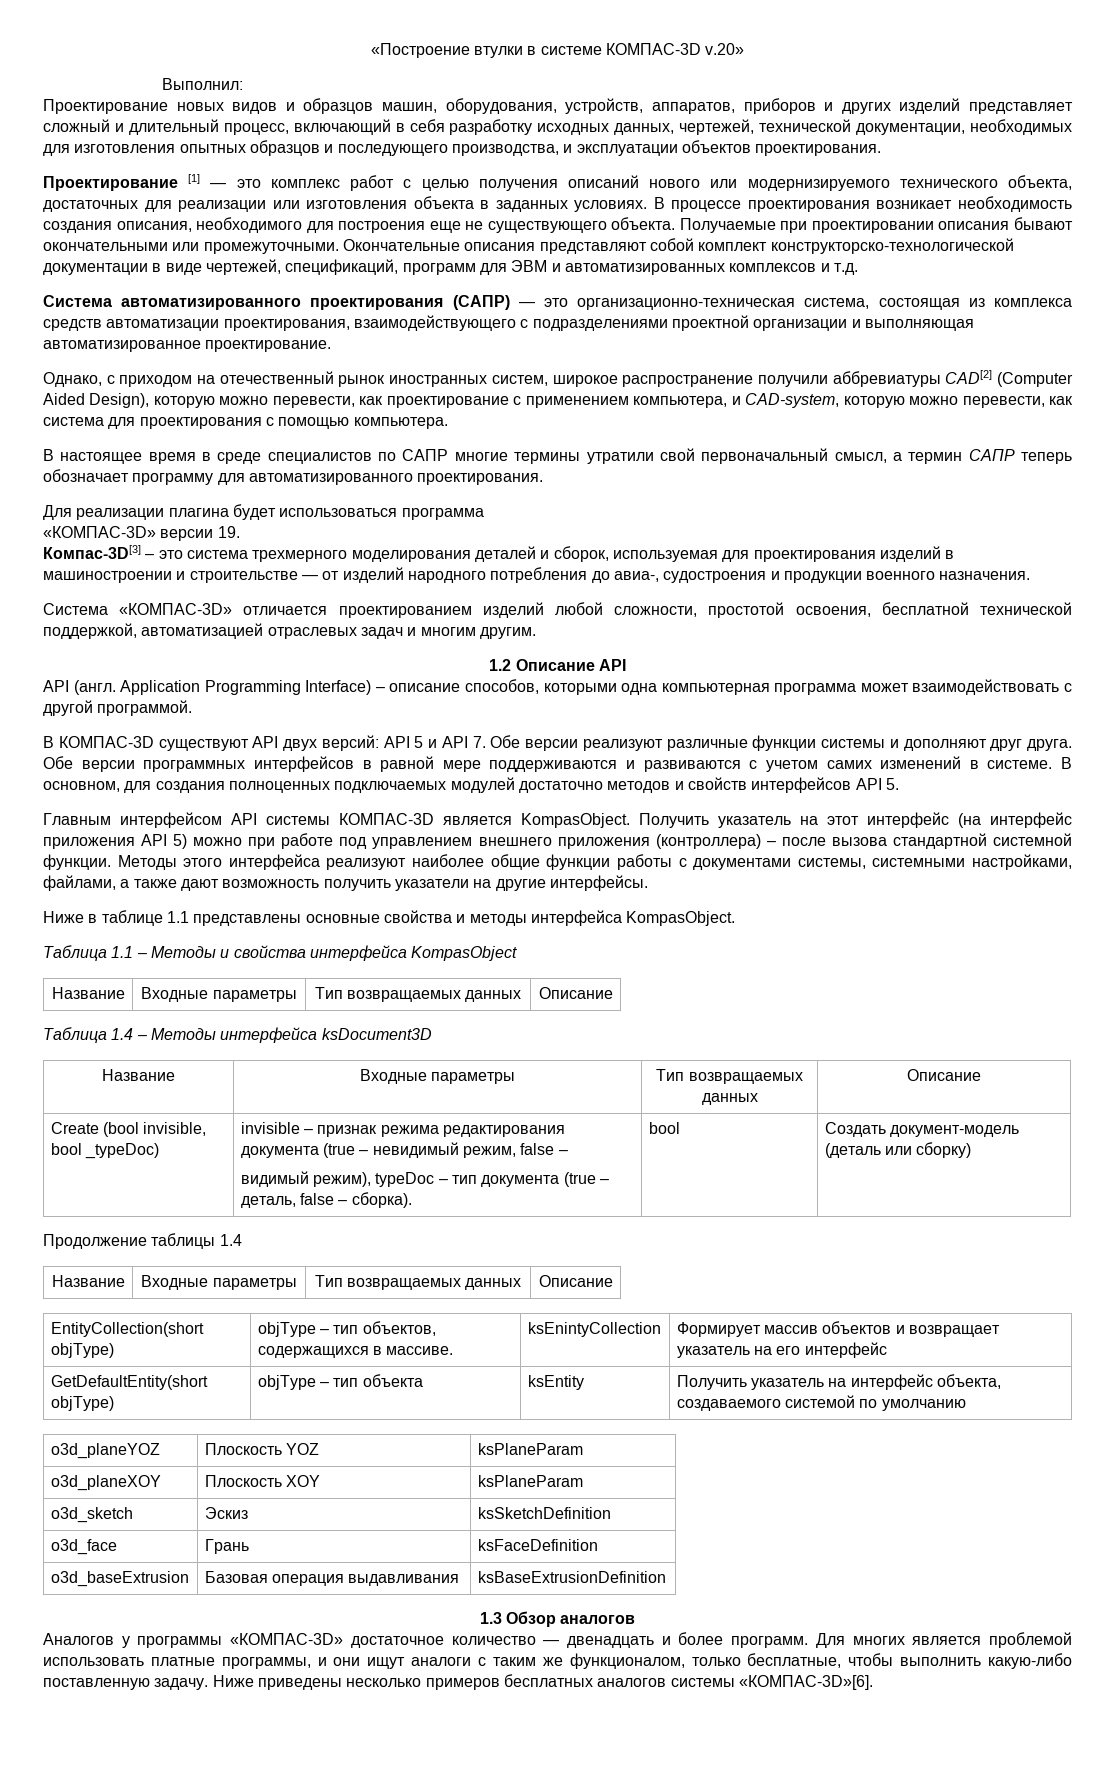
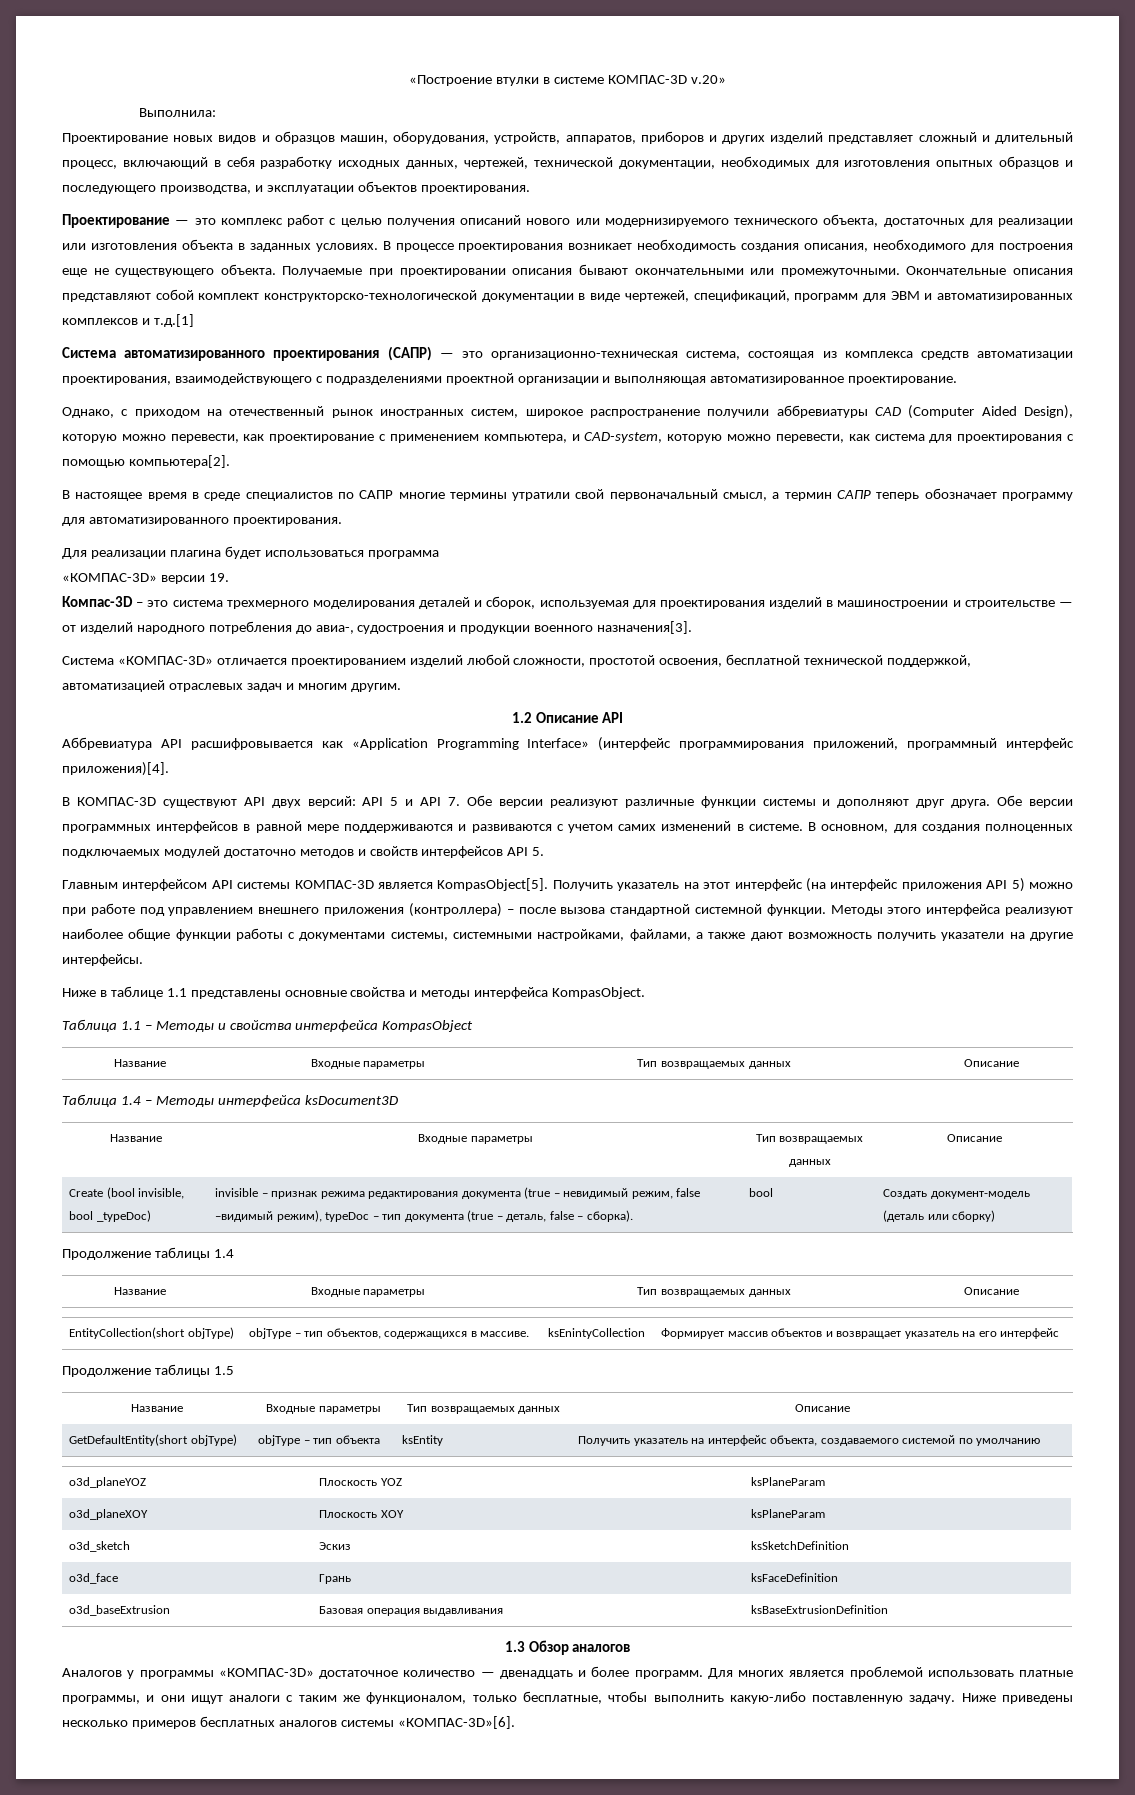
- Выполнил:
+ Выполнила:
- Проектирование [1] — это комплекс работ с целью получения описаний нового или модернизируемого технического объекта, достаточных для реализации или изготовления объекта в заданных условиях.
+ Проектирование — это комплекс работ с целью получения описаний нового или модернизируемого технического объекта, достаточных для реализации или изготовления объекта в заданных условиях.
- Окончательные описания представляют собой комплект конструкторско-технологической документации в виде чертежей, спецификаций, программ для ЭВМ и автоматизированных комплексов и т.д.
+ Окончательные описания представляют собой комплект конструкторско-технологической документации в виде чертежей, спецификаций, программ для ЭВМ и автоматизированных комплексов и т.д.[1]
- Однако, с приходом на отечественный рынок иностранных систем, широкое распространение получили аббревиатуры CAD[2] (Computer Aided Design), которую можно перевести, как проектирование с применением компьютера, и CAD-system, которую можно перевести, как система для проектирования с помощью компьютера.
+ Однако, с приходом на отечественный рынок иностранных систем, широкое распространение получили аббревиатуры CAD (Computer Aided Design), которую можно перевести, как проектирование с применением компьютера, и CAD-system, которую можно перевести, как система для проектирования с помощью компьютера[2].
- Компас-3D[3] – это система трехмерного моделирования деталей и сборок, используемая для проектирования изделий в машиностроении и строительстве — от изделий народного потребления до авиа-, судостроения и продукции военного назначения.
+ Компас-3D – это система трехмерного моделирования деталей и сборок, используемая для проектирования изделий в машиностроении и строительстве — от изделий народного потребления до авиа-, судостроения и продукции военного назначения[3].
- API (англ. Application Programming Interface) – описание способов, которыми одна компьютерная программа может взаимодействовать с другой программой.
+ Аббревиатура API расшифровывается как «Application Programming Interface» (интерфейс программирования приложений, программный интерфейс приложения)[4].
- Главным интерфейсом API системы КОМПАС-3D является KompasObject.
+ Главным интерфейсом API системы КОМПАС-3D является KompasObject[5].
- Create (bool invisible, bool _typeDoc) | invisible – признак режима редактирования документа (true – невидимый режим, false –
- видимый режим), typeDoc – тип документа (true – деталь, false – сборка). | bool | Создать документ-модель (деталь или сборку)
+ Create (bool invisible, bool _typeDoc) | invisible – признак режима редактирования документа (true – невидимый режим, false –видимый режим), typeDoc – тип документа (true – деталь, false – сборка). | bool | Создать документ-модель (деталь или сборку)
+ Продолжение таблицы 1.5
+ Название | Входные параметры | Тип возвращаемых данных | Описание

